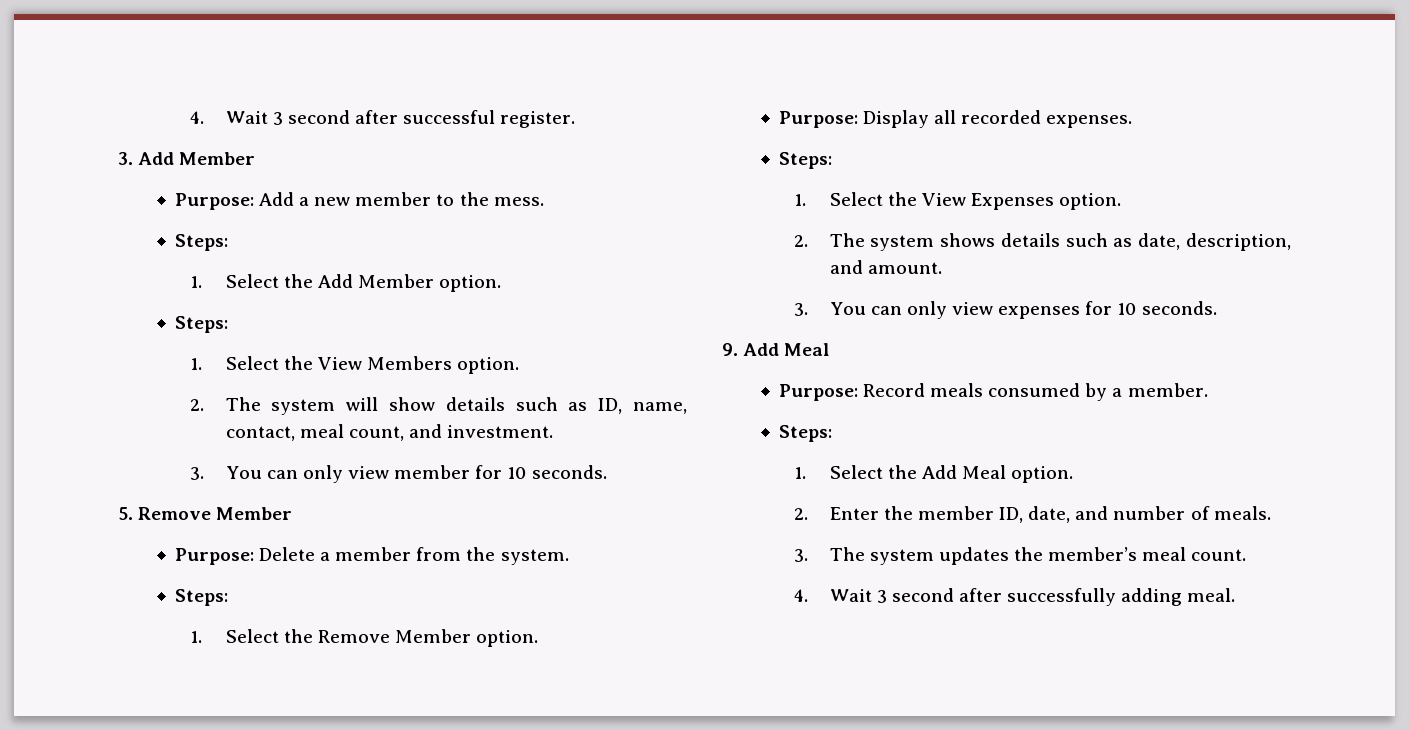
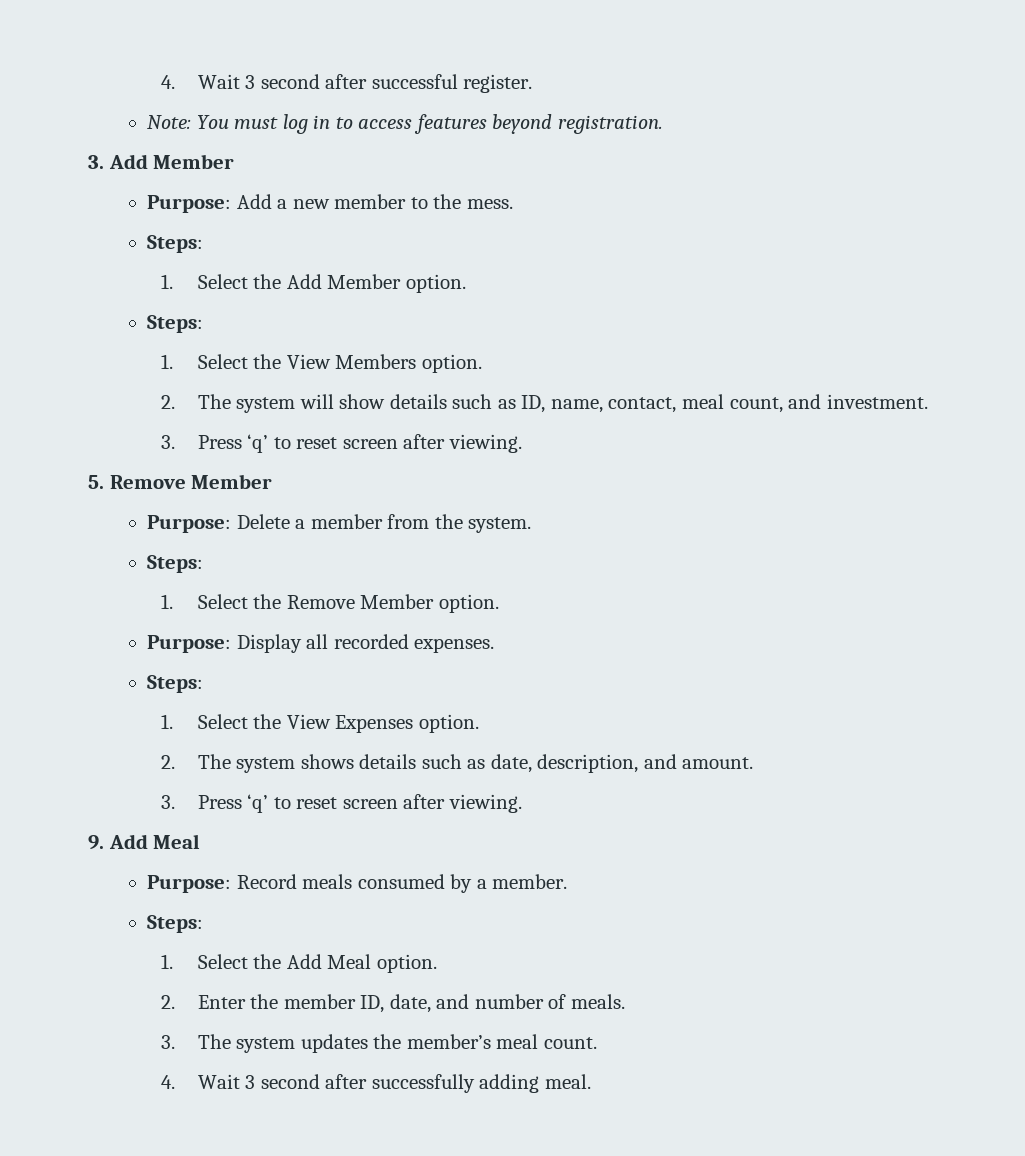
+ Note: You must log in to access features beyond registration.
  2. The system will show details such as ID, name, contact, meal count, and investment.
- 3. You can only view member for 10 seconds.
+ 3. Press ‘q’ to reset screen after viewing.
  2. The system shows details such as date, description, and amount.
- 3. You can only view expenses for 10 seconds.
+ 3. Press ‘q’ to reset screen after viewing.

